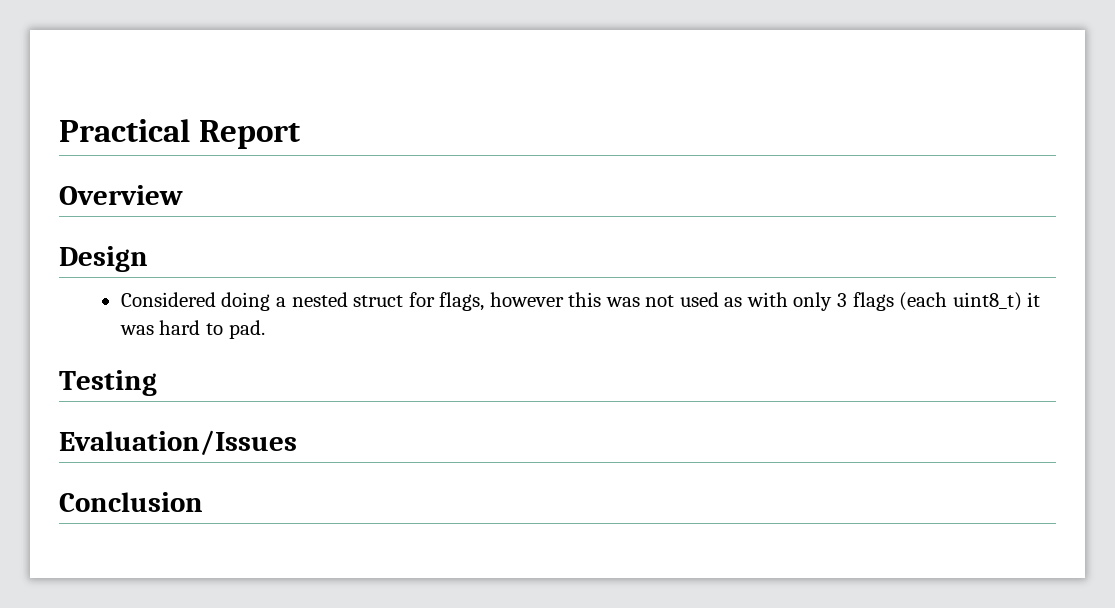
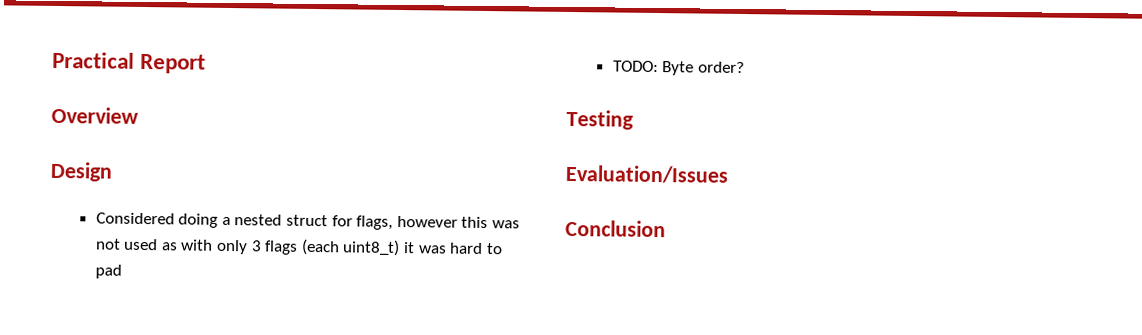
- Considered doing a nested struct for flags, however this was not used as with only 3 flags (each uint8_t) it was hard to pad.
+ Considered doing a nested struct for flags, however this was not used as with only 3 flags (each uint8_t) it was hard to pad
+ TODO: Byte order?

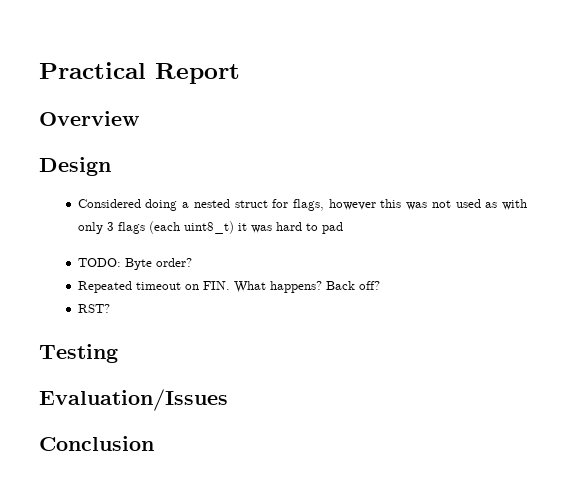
+ Repeated timeout on FIN. What happens? Back off?
+ RST?

